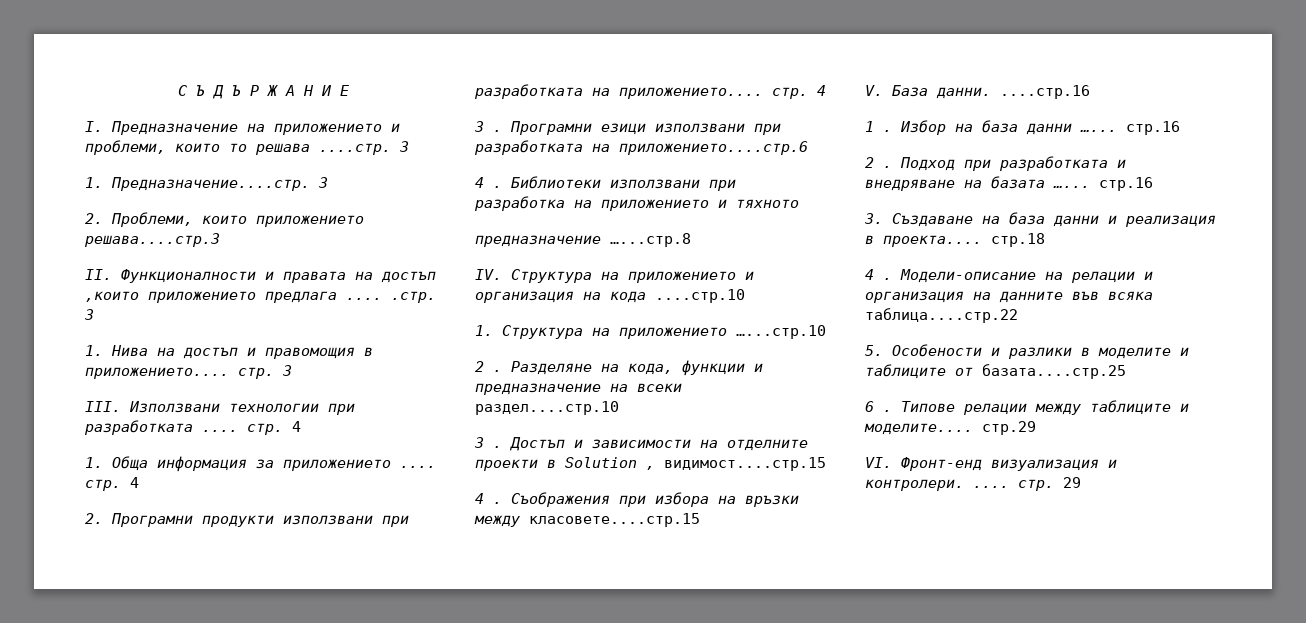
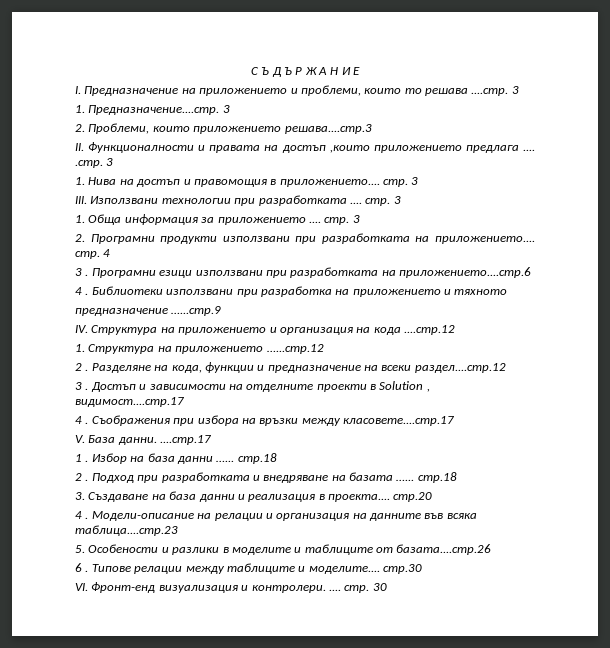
- III. Използвани технологии при разработката .... стр. 4
+ III. Използвани технологии при разработката .... стр. 3
- 1. Обща информация за приложението .... стр. 4
+ 1. Обща информация за приложението .... стр. 3
- предназначение …...стр.8
+ предназначение …...стр.9
- IV. Структура на приложението и организация на кода ....стр.10
+ IV. Структура на приложението и организация на кода ....стр.12
- 1. Структура на приложението …...стр.10
+ 1. Структура на приложението …...стр.12
- Разделяне на кода, функции и предназначение на всеки рaздeл....стр.10
+ Разделяне на кода, функции и предназначение на всеки рaздeл....стр.12
- Достъп и зависимости на отделните проекти в Solution , видимoст....стр.15
+ Достъп и зависимости на отделните проекти в Solution , видимoст....стр.17
- Съображения при избора на връзки между класовете....стр.15
+ Съображения при избора на връзки между класовете....стр.17
- V. База данни. ....стр.16
+ V. База данни. ....стр.17
- Избор на база данни …... стр.16
+ Избор на база данни …... стр.18
- Подход при разработката и внедряване на базата …... стр.16
+ Подход при разработката и внедряване на базата …... стр.18
- 3. Създаване на база данни и реализация в проекта.... стр.18
+ 3. Създаване на база данни и реализация в проекта.... стр.20
- Модели-описание на релации и организация на данните във всяка таблица....стр.22
+ Модели-описание на релации и организация на данните във всяка таблица....стр.23
- 5. Особености и разлики в моделите и таблиците от базата....стр.25
+ 5. Особености и разлики в моделите и таблиците от базата....стр.26
- Типове релации между таблиците и моделите.... стр.29
+ Типове релации между таблиците и моделите.... стр.30
- VI. Фронт-енд визуализация и контролери. .... стр. 29
+ VI. Фронт-енд визуализация и контролери. .... стр. 30

